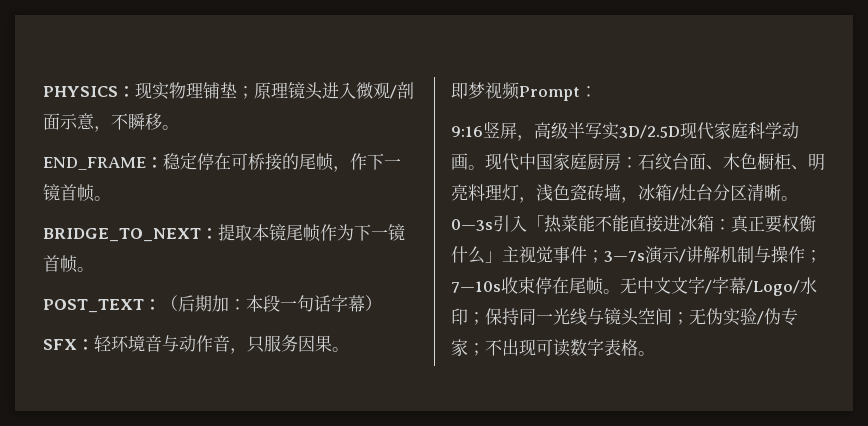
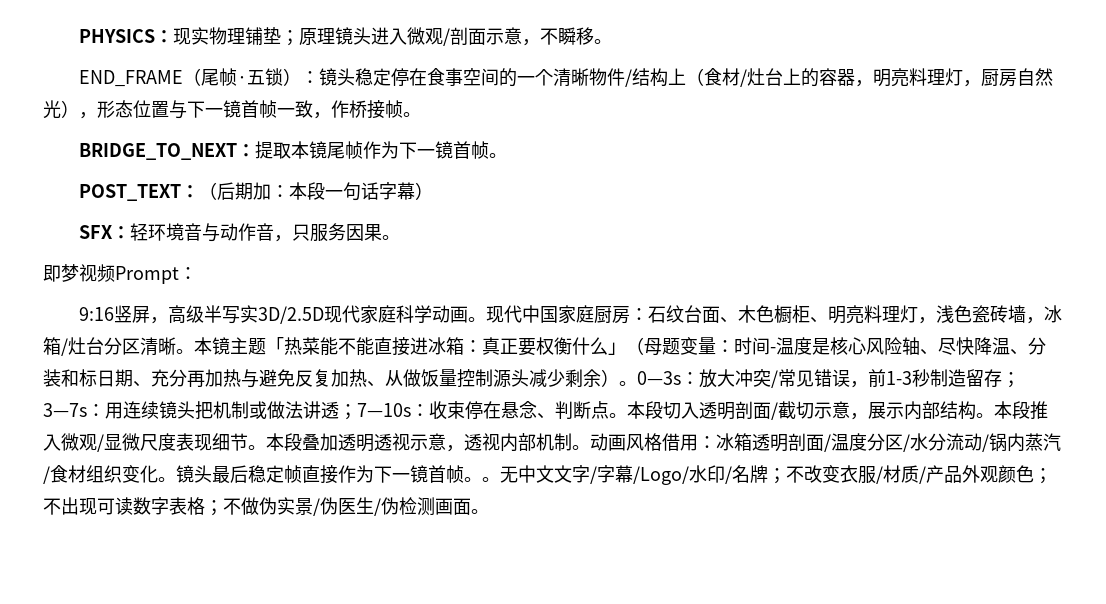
- END_FRAME：稳定停在可桥接的尾帧，作下一镜首帧。
+ END_FRAME（尾帧·五锁）：镜头稳定停在食事空间的一个清晰物件/结构上（食材/灶台上的容器，明亮料理灯，厨房自然光），形态位置与下一镜首帧一致，作桥接帧。
- 0—3s引入「热菜能不能直接进冰箱：真正要权衡什么」主视觉事件；3—7s演示/讲解机制与操作；7—10s收束停在尾帧。
+ 本镜主题「热菜能不能直接进冰箱：真正要权衡什么」（母题变量：时间-温度是核心风险轴、尽快降温、分装和标日期、充分再加热与避免反复加热、从做饭量控制源头减少剩余）。0—3s：放大冲突/常见错误，前1-3秒制造留存；3—7s：用连续镜头把机制或做法讲透；7—10s：收束停在悬念、判断点。本段切入透明剖面/截切示意，展示内部结构。本段推入微观/显微尺度表现细节。本段叠加透明透视示意，透视内部机制。动画风格借用：冰箱透明剖面/温度分区/水分流动/锅内蒸汽/食材组织变化。镜头最后稳定帧直接作为下一镜首帧。。
- 无中文文字/字幕/Logo/水印；保持同一光线与镜头空间；无伪实验/伪专家；不出现可读数字表格。
+ 无中文文字/字幕/Logo/水印/名牌；不改变衣服/材质/产品外观颜色；不出现可读数字表格；不做伪实景/伪医生/伪检测画面。

